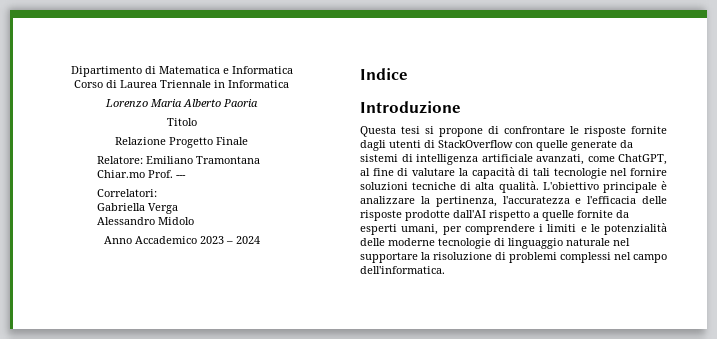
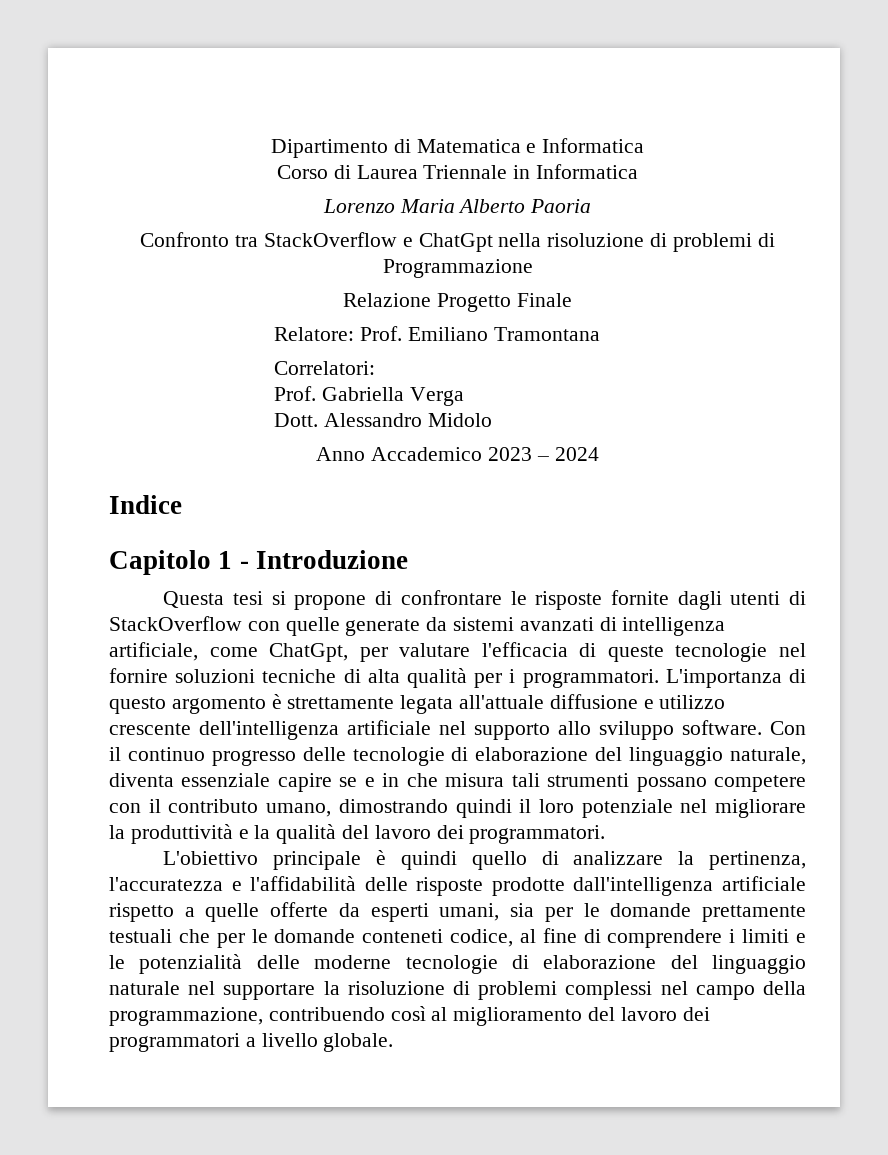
- Titolo
+ Confronto tra StackOverflow e ChatGpt nella risoluzione di problemi di Programmazione
- Relatore: Emiliano Tramontana
+ Relatore: Prof. Emiliano Tramontana
- Chiar.mo Prof. ---
- Gabriella Verga
+ Prof. Gabriella Verga
+ Dott.
- Introduzione
+ Capitolo 1 - Introduzione
- Questa tesi si propone di confrontare le risposte fornite dagli utenti di StackOverflow con quelle generate da sistemi di intelligenza artificiale avanzati, come ChatGPT, al fine di valutare la capacità di tali tecnologie nel fornire soluzioni tecniche di alta qualità. L'obiettivo principale è analizzare la pertinenza, l'accuratezza e l'efficacia delle risposte prodotte dall'AI rispetto a quelle fornite da esperti umani, per comprendere i limiti e le potenzialità delle moderne tecnologie di linguaggio naturale nel supportare la risoluzione di problemi complessi nel campo dell'informatica.
+ Questa tesi si propone di confrontare le risposte fornite dagli utenti di StackOverflow con quelle generate da sistemi avanzati di intelligenza artificiale, come ChatGpt, per valutare l'efficacia di queste tecnologie nel fornire soluzioni tecniche di alta qualità per i programmatori. L'importanza di questo argomento è strettamente legata all'attuale diffusione e utilizzo crescente dell'intelligenza artificiale nel supporto allo sviluppo software. Con il continuo progresso delle tecnologie di elaborazione del linguaggio naturale, diventa essenziale capire se e in che misura tali strumenti possano competere con il contributo umano, dimostrando quindi il loro potenziale nel migliorare la produttività e la qualità del lavoro dei programmatori.
+ L'obiettivo principale è quindi quello di analizzare la pertinenza, l'accuratezza e l'affidabilità delle risposte prodotte dall'intelligenza artificiale rispetto a quelle offerte da esperti umani, sia per le domande prettamente testuali che per le domande conteneti codice, al fine di comprendere i limiti e le potenzialità delle moderne tecnologie di elaborazione del linguaggio naturale nel supportare la risoluzione di problemi complessi nel campo della programmazione, contribuendo così al miglioramento del lavoro dei programmatori a livello globale.

